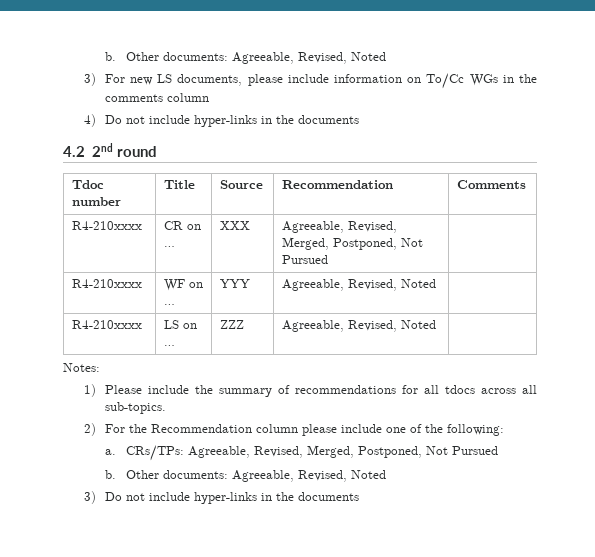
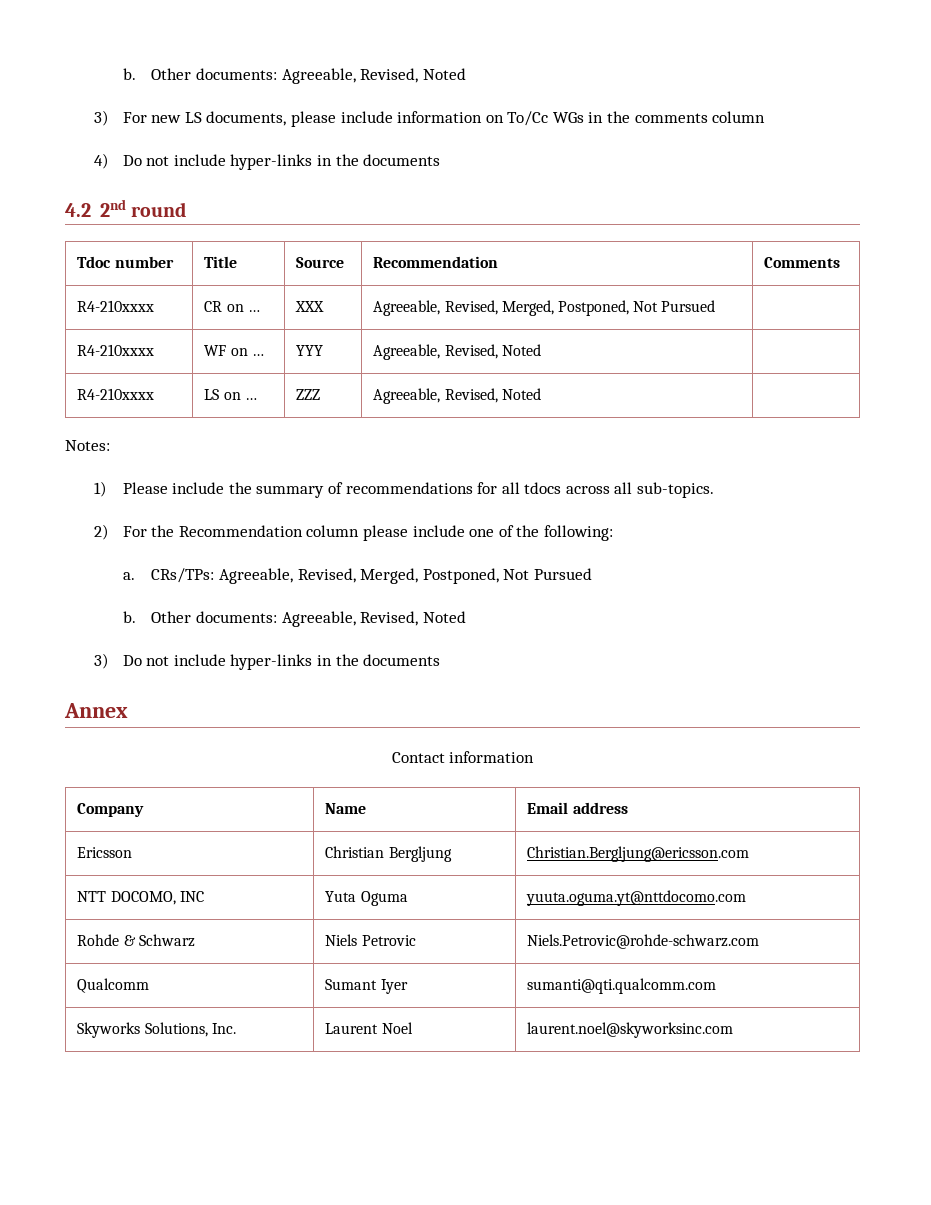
+ Annex
+ Contact information
+ Company | Name | Email address
+ Ericsson | Christian Bergljung | Christian.Bergljung@ericsson.com
+ NTT DOCOMO, INC | Yuta Oguma | yuuta.oguma.yt@nttdocomo.com
+ Rohde & Schwarz | Niels Petrovic | Niels.Petrovic@rohde-schwarz.com
+ Qualcomm | Sumant Iyer | sumanti@qti.qualcomm.com
+ Skyworks Solutions, Inc. | Laurent Noel | laurent.noel@skyworksinc.com

